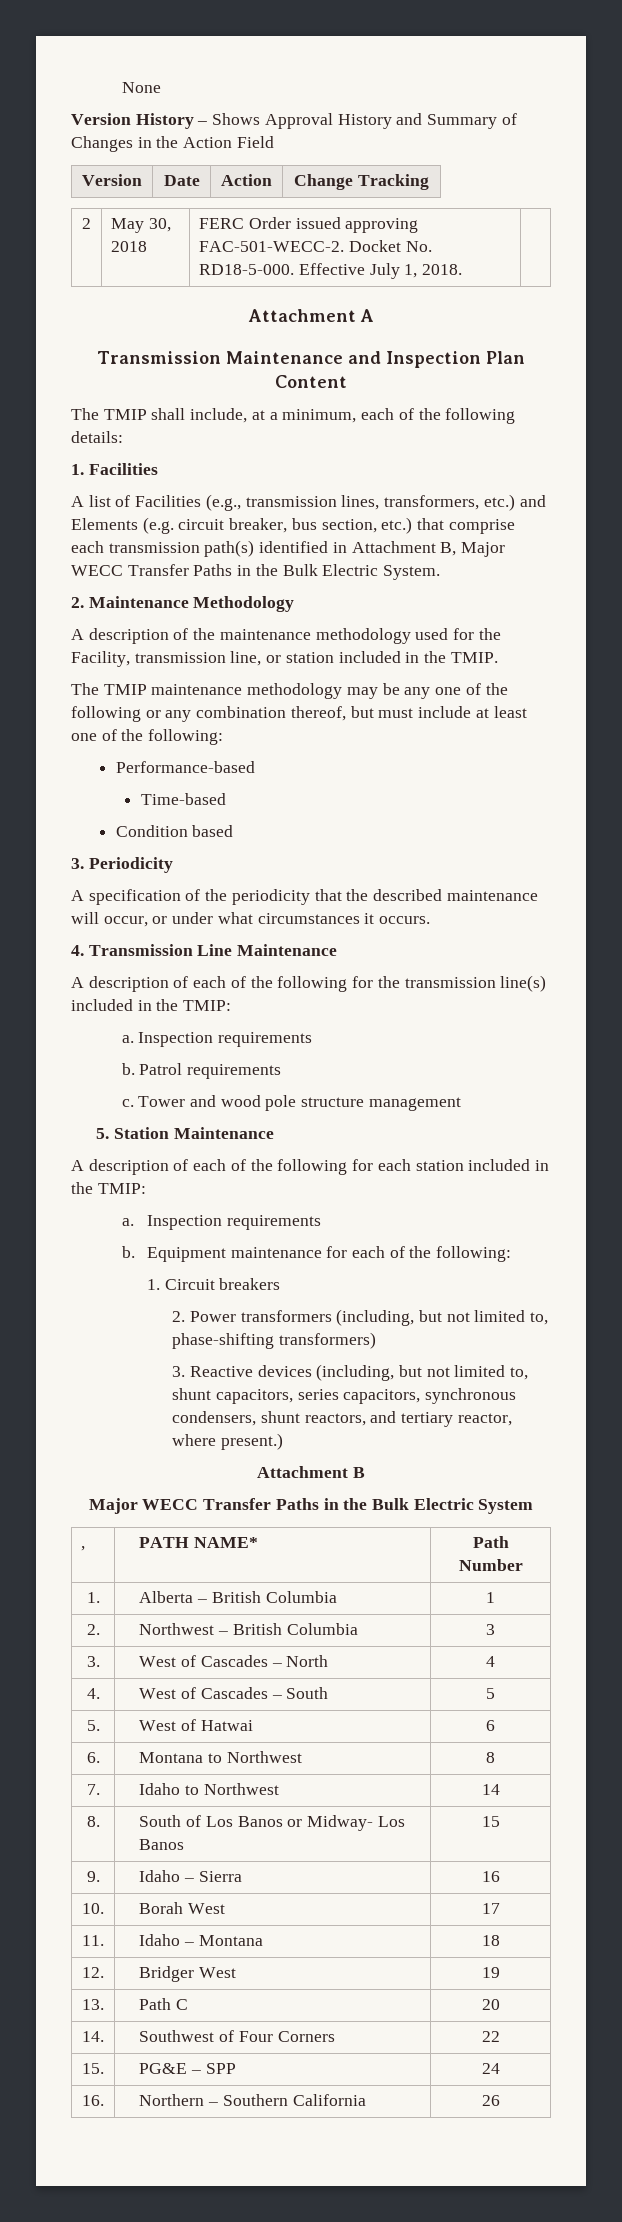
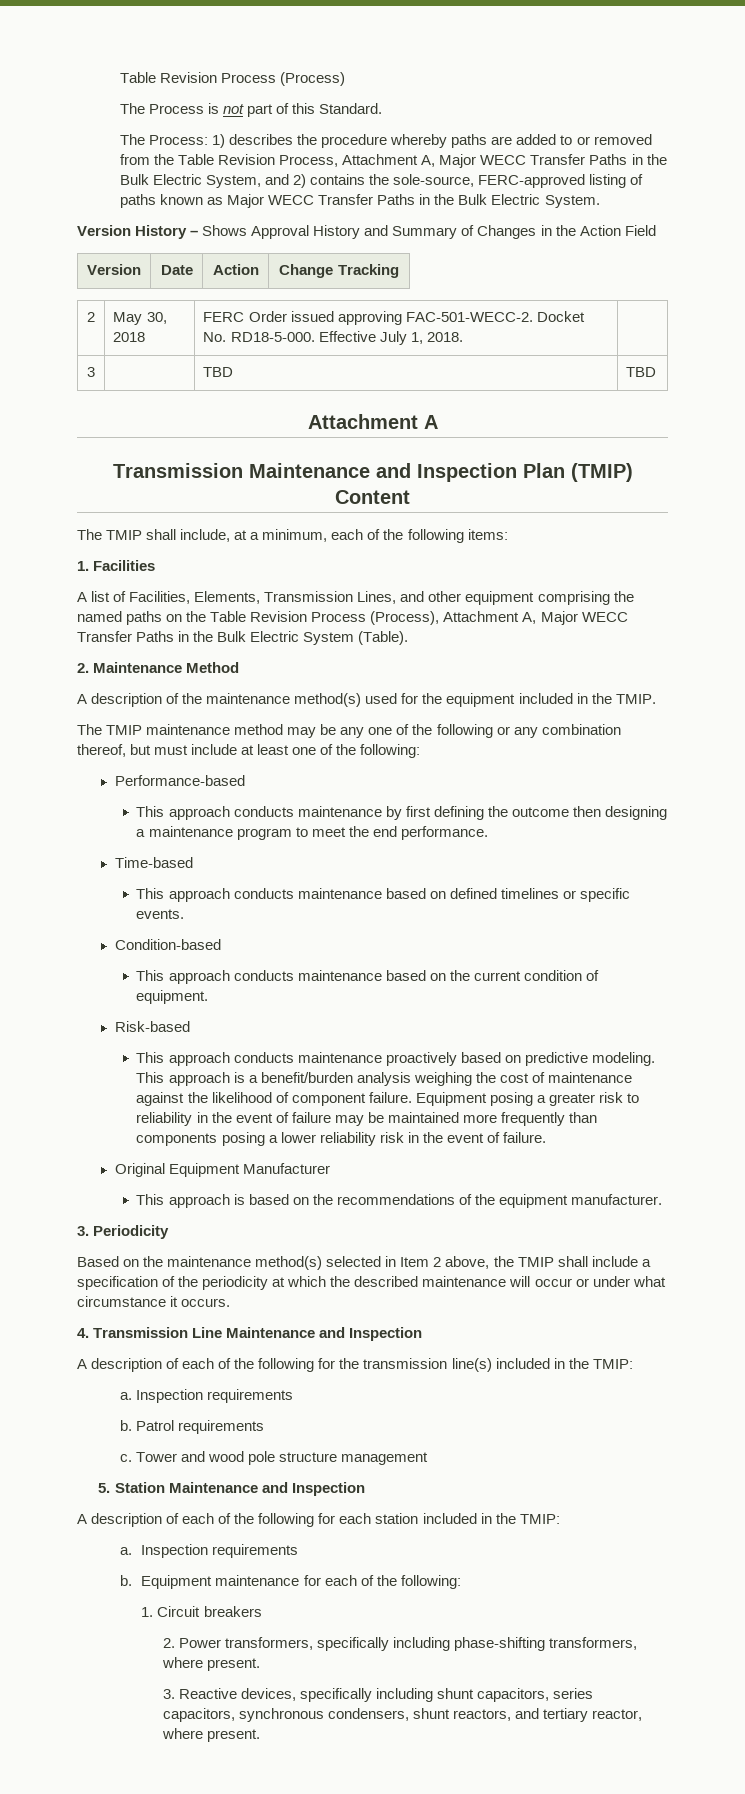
- None
+ Table Revision Process (Process)
+ The Process is not part of this Standard.
+ The Process: 1) describes the procedure whereby paths are added to or removed from the Table Revision Process, Attachment A, Major WECC Transfer Paths in the Bulk Electric System, and 2) contains the sole-source, FERC-approved listing of paths known as Major WECC Transfer Paths in the Bulk Electric System.
+ 3 | | TBD | TBD
- Transmission Maintenance and Inspection Plan Content
+ Transmission Maintenance and Inspection Plan (TMIP) Content
- The TMIP shall include, at a minimum, each of the following details:
+ The TMIP shall include, at a minimum, each of the following items:
- A list of Facilities (e.g., transmission lines, transformers, etc.) and Elements (e.g. circuit breaker, bus section, etc.) that comprise each transmission path(s) identified in Attachment B, Major WECC Transfer Paths in the Bulk Electric System.
+ A list of Facilities, Elements, Transmission Lines, and other equipment comprising the named paths on the Table Revision Process (Process), Attachment A, Major WECC Transfer Paths in the Bulk Electric System (Table).
- 2. Maintenance Methodology
+ 2. Maintenance Method
- A description of the maintenance methodology used for the Facility, transmission line, or station included in the TMIP.
+ A description of the maintenance method(s) used for the equipment included in the TMIP.
- The TMIP maintenance methodology may be any one of the following or any combination thereof, but must include at least one of the following:
+ The TMIP maintenance method may be any one of the following or any combination thereof, but must include at least one of the following:
+ This approach conducts maintenance by first defining the outcome then designing a maintenance program to meet the end performance.
  Time-based
- Condition based
+ This approach conducts maintenance based on defined timelines or specific events.
+ Condition-based
+ This approach conducts maintenance based on the current condition of equipment.
+ Risk-based
+ This approach conducts maintenance proactively based on predictive modeling. This approach is a benefit/burden analysis weighing the cost of maintenance against the likelihood of component failure. Equipment posing a greater risk to reliability in the event of failure may be maintained more frequently than components posing a lower reliability risk in the event of failure.
+ Original Equipment Manufacturer
+ This approach is based on the recommendations of the equipment manufacturer.
  3. Periodicity
- A specification of the periodicity that the described maintenance will occur, or under what circumstances it occurs.
+ Based on the maintenance method(s) selected in Item 2 above, the TMIP shall include a specification of the periodicity at which the described maintenance will occur or under what circumstance it occurs.
- 4. Transmission Line Maintenance
+ 4. Transmission Line Maintenance and Inspection
- 5. Station Maintenance
+ 5. Station Maintenance and Inspection
- 2. Power transformers (including, but not limited to, phase-shifting transformers)
- 3. Reactive devices (including, but not limited to, shunt capacitors, series capacitors, synchronous condensers, shunt reactors, and tertiary reactor, where present.)
- Attachment B
- Major WECC Transfer Paths in the Bulk Electric System
- , | PATH NAME* | Path Number
- 1. | Alberta – British Columbia | 1
- 2. | Northwest – British Columbia | 3
- 3. | West of Cascades – North | 4
- 4. | West of Cascades – South | 5
- 5. | West of Hatwai | 6
- 6. | Montana to Northwest | 8
- 7. | Idaho to Northwest | 14
- 8. | South of Los Banos or Midway- Los Banos | 15
- 9. | Idaho – Sierra | 16
- 10. | Borah West | 17
- 11. | Idaho – Montana | 18
- 12. | Bridger West | 19
- 13. | Path C | 20
- 14. | Southwest of Four Corners | 22
- 15. | PG&E – SPP | 24
- 16. | Northern – Southern California | 26
+ 2. Power transformers, specifically including phase-shifting transformers, where present.
+ 3. Reactive devices, specifically including shunt capacitors, series capacitors, synchronous condensers, shunt reactors, and tertiary reactor, where present.

